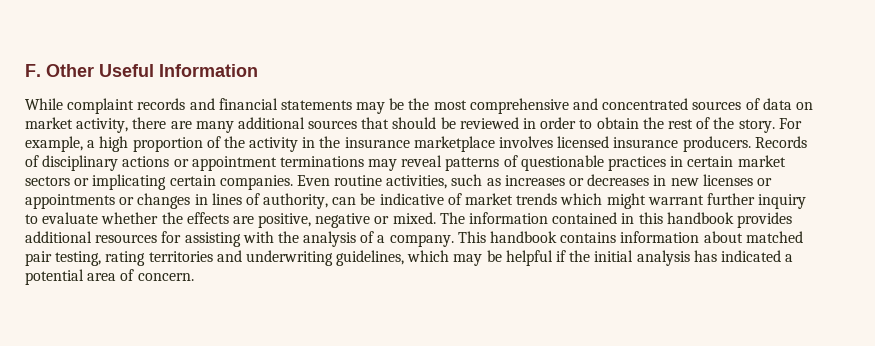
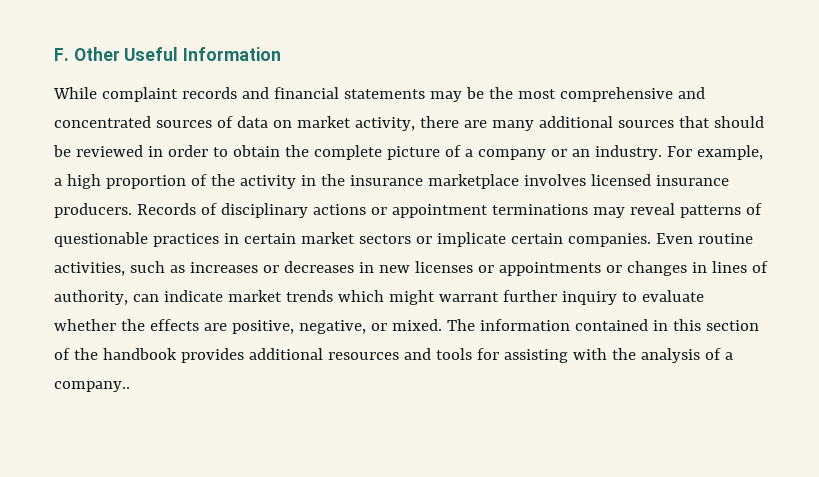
- While complaint records and financial statements may be the most comprehensive and concentrated sources of data on market activity, there are many additional sources that should be reviewed in order to obtain the rest of the story.
+ While complaint records and financial statements may be the most comprehensive and concentrated sources of data on market activity, there are many additional sources that should be reviewed in order to obtain the complete picture of a company or an industry.
- Records of disciplinary actions or appointment terminations may reveal patterns of questionable practices in certain market sectors or implicating certain companies.
+ Records of disciplinary actions or appointment terminations may reveal patterns of questionable practices in certain market sectors or implicate certain companies.
- Even routine activities, such as increases or decreases in new licenses or appointments or changes in lines of authority, can be indicative of market trends which might warrant further inquiry to evaluate whether the effects are positive, negative or mixed.
+ Even routine activities, such as increases or decreases in new licenses or appointments or changes in lines of authority, can indicate market trends which might warrant further inquiry to evaluate whether the effects are positive, negative, or mixed.
- The information contained in this handbook provides additional resources for assisting with the analysis of a company. This handbook contains information about matched pair testing, rating territories and underwriting guidelines, which may be helpful if the initial analysis has indicated a potential area of concern.
+ The information contained in this section of the handbook provides additional resources and tools for assisting with the analysis of a company..

